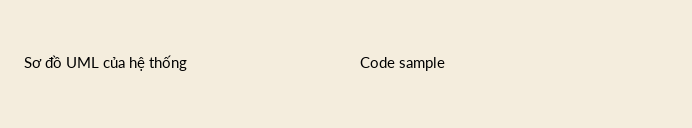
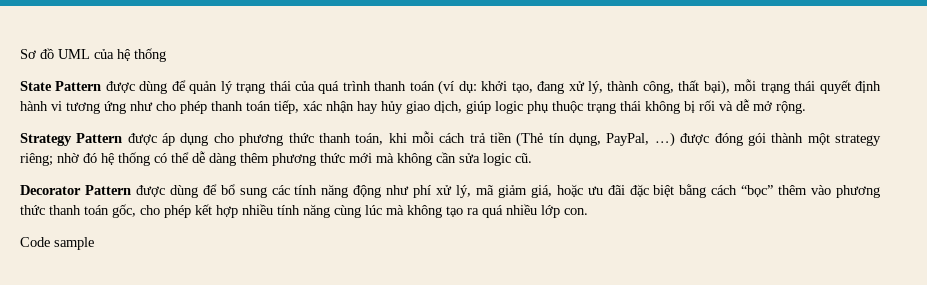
+ State Pattern được dùng để quản lý trạng thái của quá trình thanh toán (ví dụ: khởi tạo, đang xử lý, thành công, thất bại), mỗi trạng thái quyết định hành vi tương ứng như cho phép thanh toán tiếp, xác nhận hay hủy giao dịch, giúp logic phụ thuộc trạng thái không bị rối và dễ mở rộng.
+ Strategy Pattern được áp dụng cho phương thức thanh toán, khi mỗi cách trả tiền (Thẻ tín dụng, PayPal, …) được đóng gói thành một strategy riêng; nhờ đó hệ thống có thể dễ dàng thêm phương thức mới mà không cần sửa logic cũ.
+ Decorator Pattern được dùng để bổ sung các tính năng động như phí xử lý, mã giảm giá, hoặc ưu đãi đặc biệt bằng cách “bọc” thêm vào phương thức thanh toán gốc, cho phép kết hợp nhiều tính năng cùng lúc mà không tạo ra quá nhiều lớp con.

